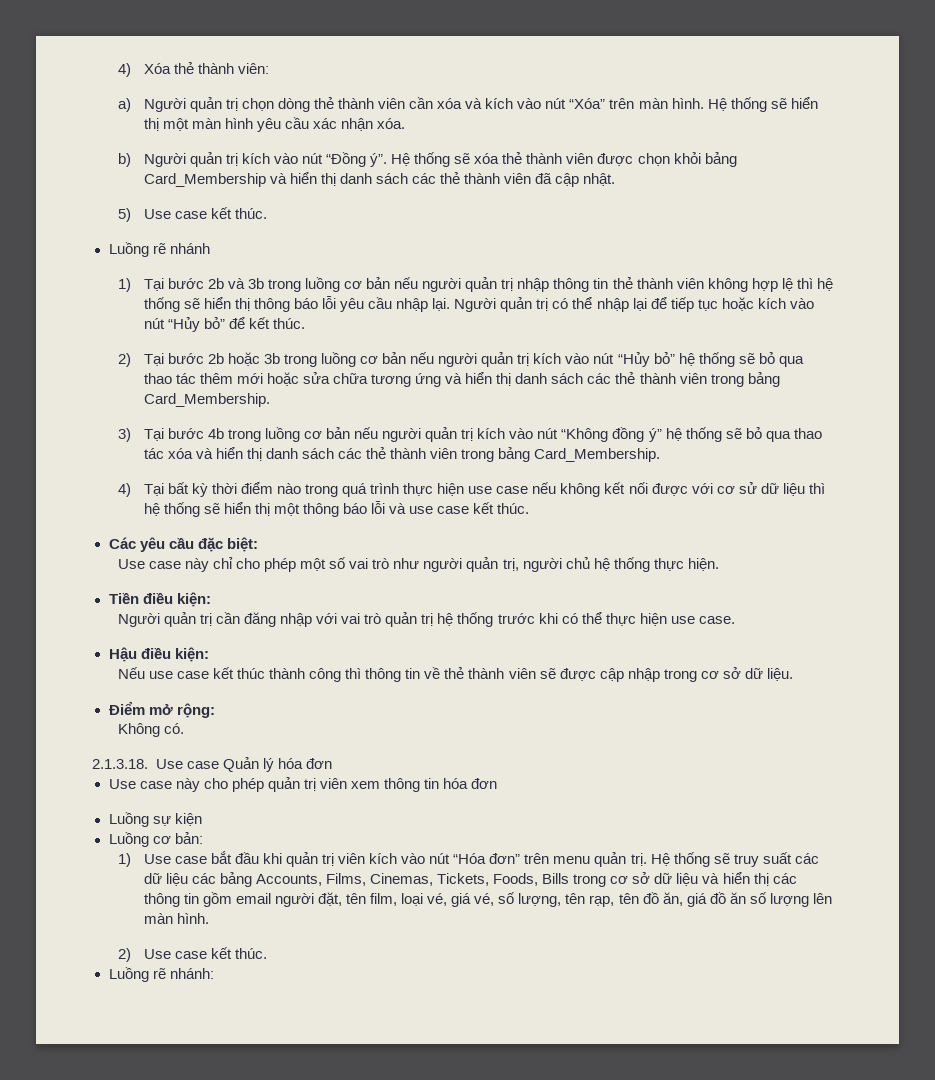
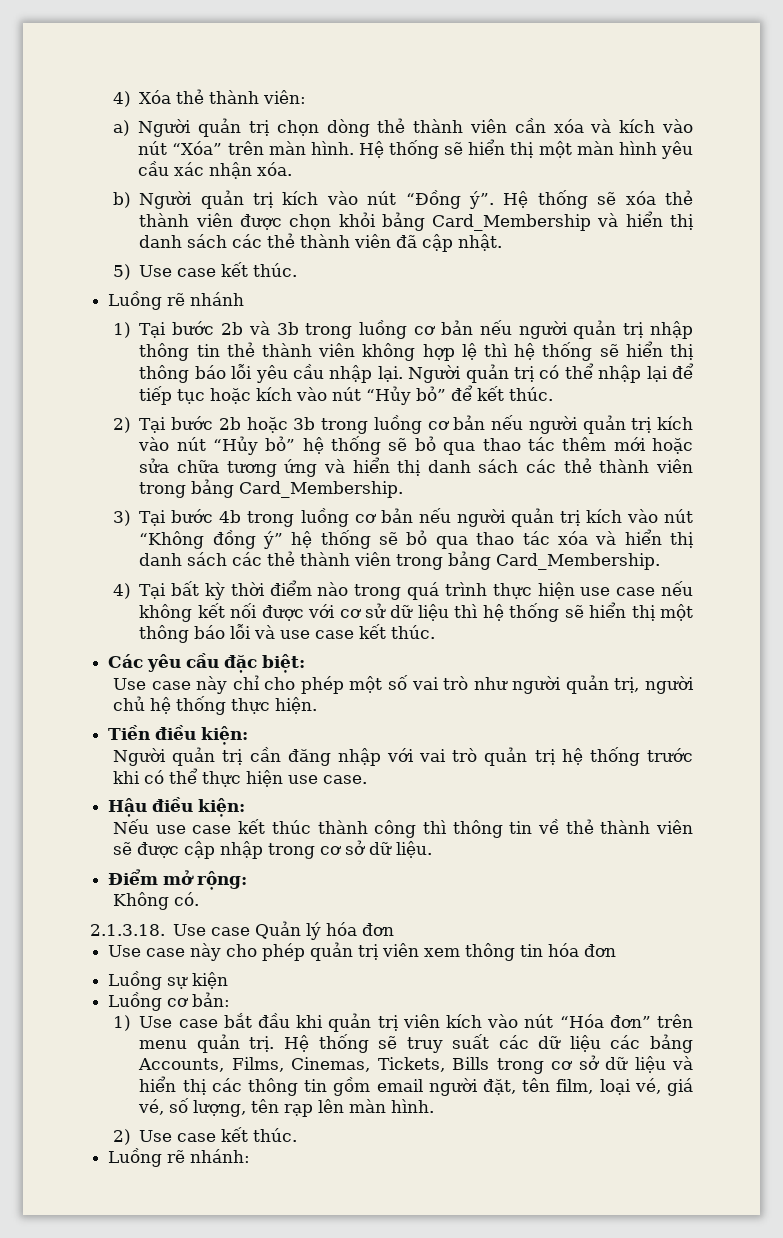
- Hệ thống sẽ truy suất các dữ liệu các bảng Accounts, Films, Cinemas, Tickets, Foods, Bills trong cơ sở dữ liệu và hiển thị các thông tin gồm email người đặt, tên film, loại vé, giá vé, số lượng, tên rạp, tên đồ ăn, giá đồ ăn số lượng lên màn hình.
+ Hệ thống sẽ truy suất các dữ liệu các bảng Accounts, Films, Cinemas, Tickets, Bills trong cơ sở dữ liệu và hiển thị các thông tin gồm email người đặt, tên film, loại vé, giá vé, số lượng, tên rạp lên màn hình.

